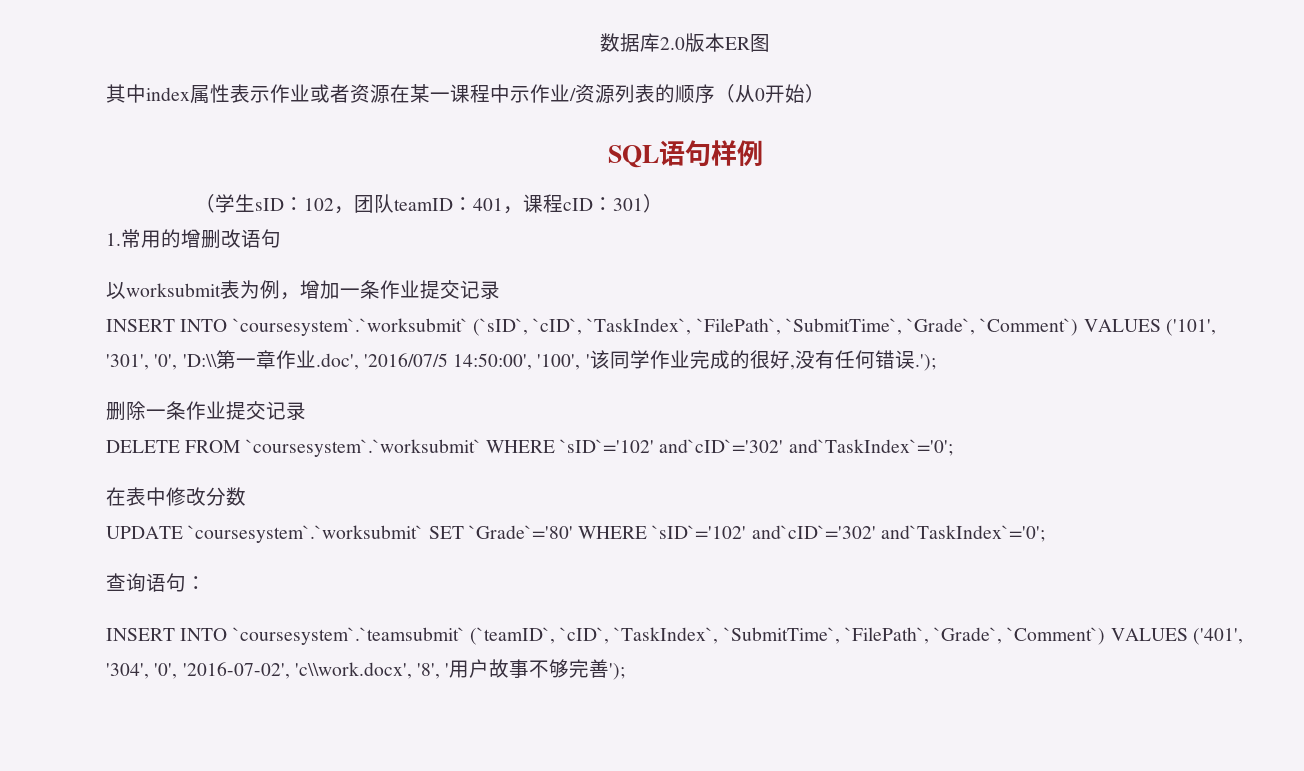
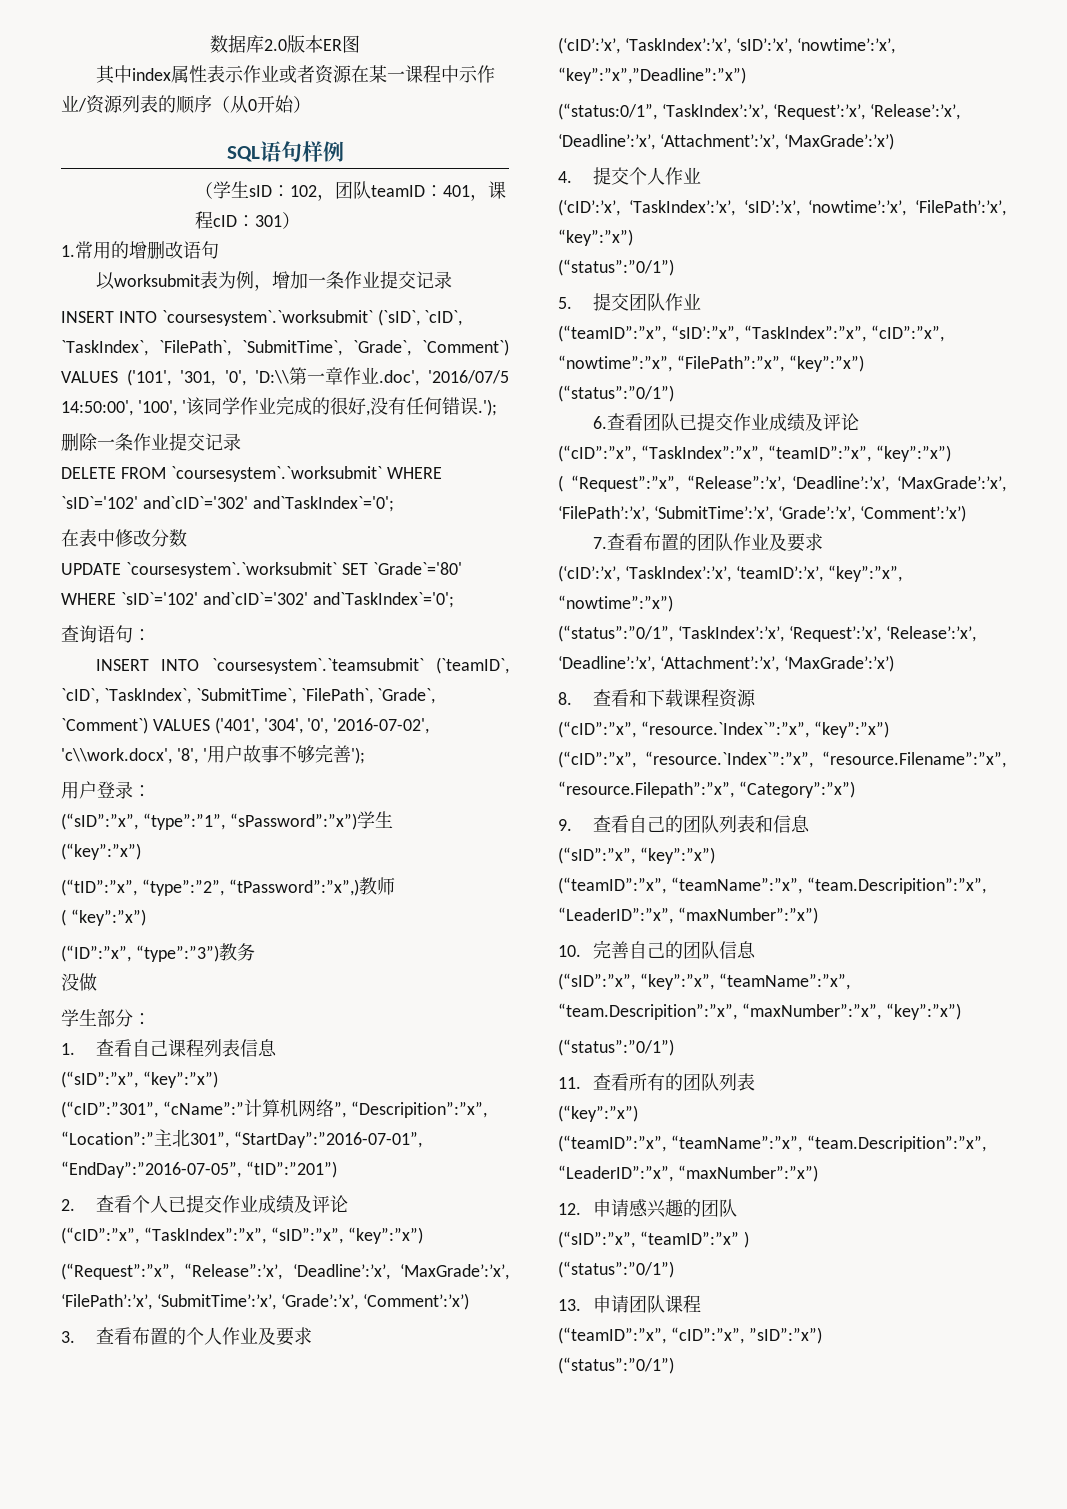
- INSERT INTO `coursesystem`.`worksubmit` (`sID`, `cID`, `TaskIndex`, `FilePath`, `SubmitTime`, `Grade`, `Comment`) VALUES ('101', '301', '0', 'D:\\第一章作业.doc', '2016/07/5 14:50:00', '100', '该同学作业完成的很好,没有任何错误.');
+ INSERT INTO `coursesystem`.`worksubmit` (`sID`, `cID`, `TaskIndex`, `FilePath`, `SubmitTime`, `Grade`, `Comment`) VALUES ('101', '301, '0', 'D:\\第一章作业.doc', '2016/07/5 14:50:00', '100', '该同学作业完成的很好,没有任何错误.');
+ 用户登录：
+ (“sID”:”x”, “type”:”1”, “sPassword”:”x”)学生
+ (“key”:”x”)
+ (“tID”:”x”, “type”:”2”, “tPassword”:”x”,)教师
+ ( “key”:”x”)
+ (“ID”:”x”, “type”:”3”)教务
+ 没做
+ 学生部分：
+ 1.查看自己课程列表信息
+ (“sID”:”x”, “key”:”x”)
+ (“cID”:”301”, “cName”:”计算机网络”, “Descripition”:”x”, “Location”:”主北301”, “StartDay”:”2016-07-01”, “EndDay”:”2016-07-05”, “tID”:”201”)
+ 2.查看个人已提交作业成绩及评论
+ (“cID”:”x”, “TaskIndex”:”x”, “sID”:”x”, “key”:”x”)
+ (“Request”:”x”, “Release”:’x’, ‘Deadline’:’x’, ‘MaxGrade’:’x’, ‘FilePath’:’x’, ‘SubmitTime’:’x’, ‘Grade’:’x’, ‘Comment’:’x’)
+ 3.查看布置的个人作业及要求
+ (‘cID’:’x’, ‘TaskIndex’:’x’, ‘sID’:’x’, ‘nowtime’:’x’, “key”:”x”,”Deadline”:”x”)
+ (“status:0/1”, ‘TaskIndex’:’x’, ‘Request’:’x’, ‘Release’:’x’, ‘Deadline’:’x’, ‘Attachment’:’x’, ‘MaxGrade’:’x’)
+ 4.提交个人作业
+ (‘cID’:’x’, ‘TaskIndex’:’x’, ‘sID’:’x’, ‘nowtime’:’x’, ‘FilePath’:’x’, “key”:”x”)
+ (“status”:”0/1”)
+ 5.提交团队作业
+ (“teamID”:”x”, “sID’:”x”, “TaskIndex”:”x”, “cID”:”x”, “nowtime”:”x”, “FilePath”:”x”, “key”:”x”)
+ (“status”:”0/1”)
+ 6.查看团队已提交作业成绩及评论
+ (“cID”:”x”, “TaskIndex”:”x”, “teamID”:”x”, “key”:”x”)
+ ( “Request”:”x”, “Release”:’x’, ‘Deadline’:’x’, ‘MaxGrade’:’x’, ‘FilePath’:’x’, ‘SubmitTime’:’x’, ‘Grade’:’x’, ‘Comment’:’x’)
+ 7.查看布置的团队作业及要求
+ (‘cID’:’x’, ‘TaskIndex’:’x’, ‘teamID’:’x’, “key”:”x”, “nowtime”:”x”)
+ (“status”:”0/1”, ‘TaskIndex’:’x’, ‘Request’:’x’, ‘Release’:’x’, ‘Deadline’:’x’, ‘Attachment’:’x’, ‘MaxGrade’:’x’)
+ 8.查看和下载课程资源
+ (“cID”:”x”, “resource.`Index`”:”x”, “key”:”x”)
+ (“cID”:”x”, “resource.`Index`”:”x”, “resource.Filename”:”x”, “resource.Filepath”:”x”, “Category”:”x”)
+ 9.查看自己的团队列表和信息
+ (“sID”:”x”, “key”:”x”)
+ (“teamID”:”x”, “teamName”:”x”, “team.Descripition”:”x”, “LeaderID”:”x”, “maxNumber”:”x”)
+ 10.完善自己的团队信息
+ (“sID”:”x”, “key”:”x”, “teamName”:”x”, “team.Descripition”:”x”, “maxNumber”:”x”, “key”:”x”)
+ (“status”:”0/1”)
+ 11.查看所有的团队列表
+ (“key”:”x”)
+ (“teamID”:”x”, “teamName”:”x”, “team.Descripition”:”x”, “LeaderID”:”x”, “maxNumber”:”x”)
+ 12.申请感兴趣的团队
+ (“sID”:”x”, “teamID”:”x” )
+ (“status”:”0/1”)
+ 13.申请团队课程
+ (“teamID”:”x”, “cID”:”x”, ”sID”:”x”)
+ (“status”:”0/1”)

